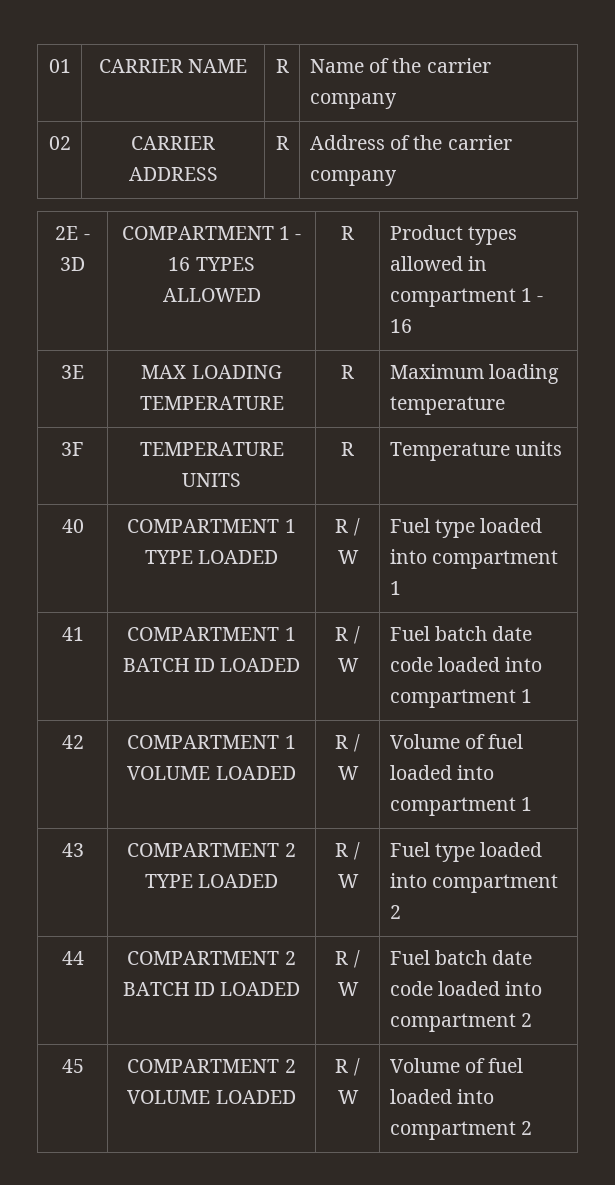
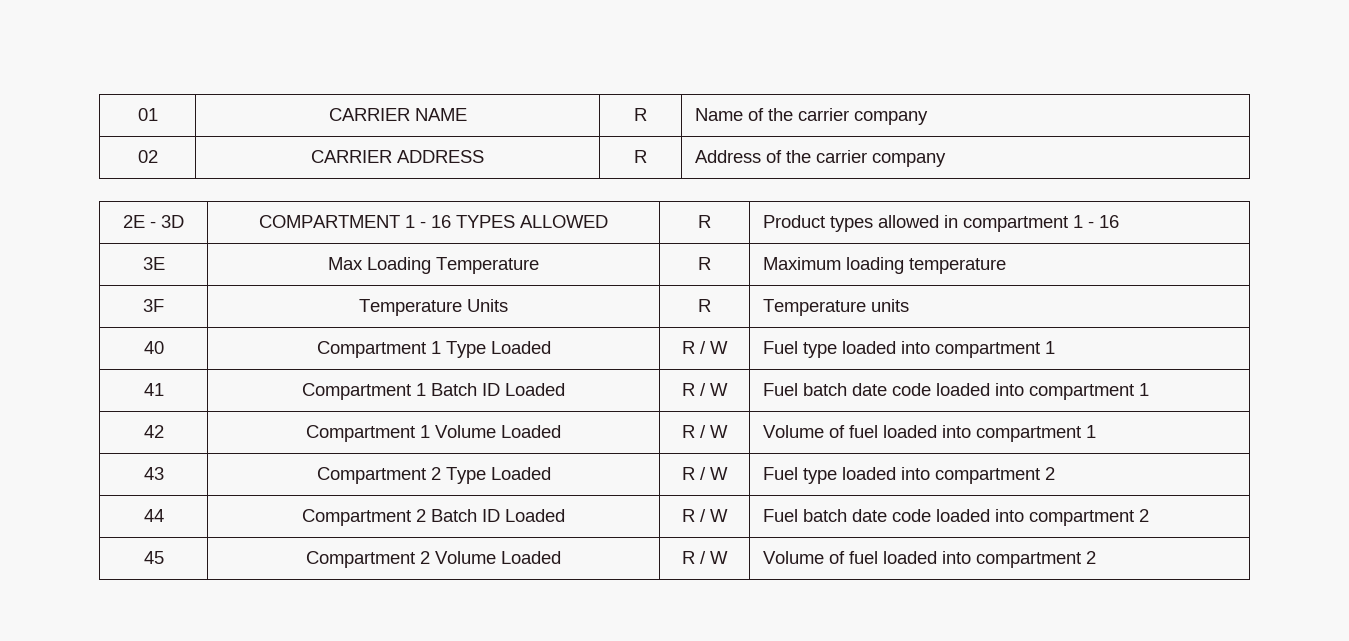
- 3E | MAX LOADING TEMPERATURE | R | Maximum loading temperature
+ 3E | Max Loading Temperature | R | Maximum loading temperature
- 3F | TEMPERATURE UNITS | R | Temperature units
+ 3F | Temperature Units | R | Temperature units
- 40 | COMPARTMENT 1 TYPE LOADED | R / W | Fuel type loaded into compartment 1
+ 40 | Compartment 1 Type Loaded | R / W | Fuel type loaded into compartment 1
- 41 | COMPARTMENT 1 BATCH ID LOADED | R / W | Fuel batch date code loaded into compartment 1
+ 41 | Compartment 1 Batch ID Loaded | R / W | Fuel batch date code loaded into compartment 1
- 42 | COMPARTMENT 1 VOLUME LOADED | R / W | Volume of fuel loaded into compartment 1
+ 42 | Compartment 1 Volume Loaded | R / W | Volume of fuel loaded into compartment 1
- 43 | COMPARTMENT 2 TYPE LOADED | R / W | Fuel type loaded into compartment 2
+ 43 | Compartment 2 Type Loaded | R / W | Fuel type loaded into compartment 2
- 44 | COMPARTMENT 2 BATCH ID LOADED | R / W | Fuel batch date code loaded into compartment 2
+ 44 | Compartment 2 Batch ID Loaded | R / W | Fuel batch date code loaded into compartment 2
- 45 | COMPARTMENT 2 VOLUME LOADED | R / W | Volume of fuel loaded into compartment 2
+ 45 | Compartment 2 Volume Loaded | R / W | Volume of fuel loaded into compartment 2

